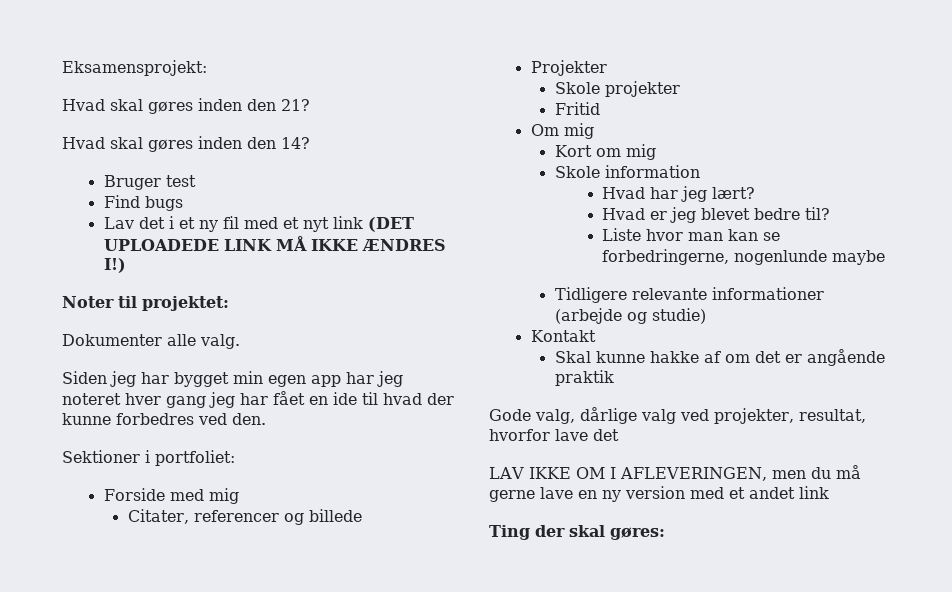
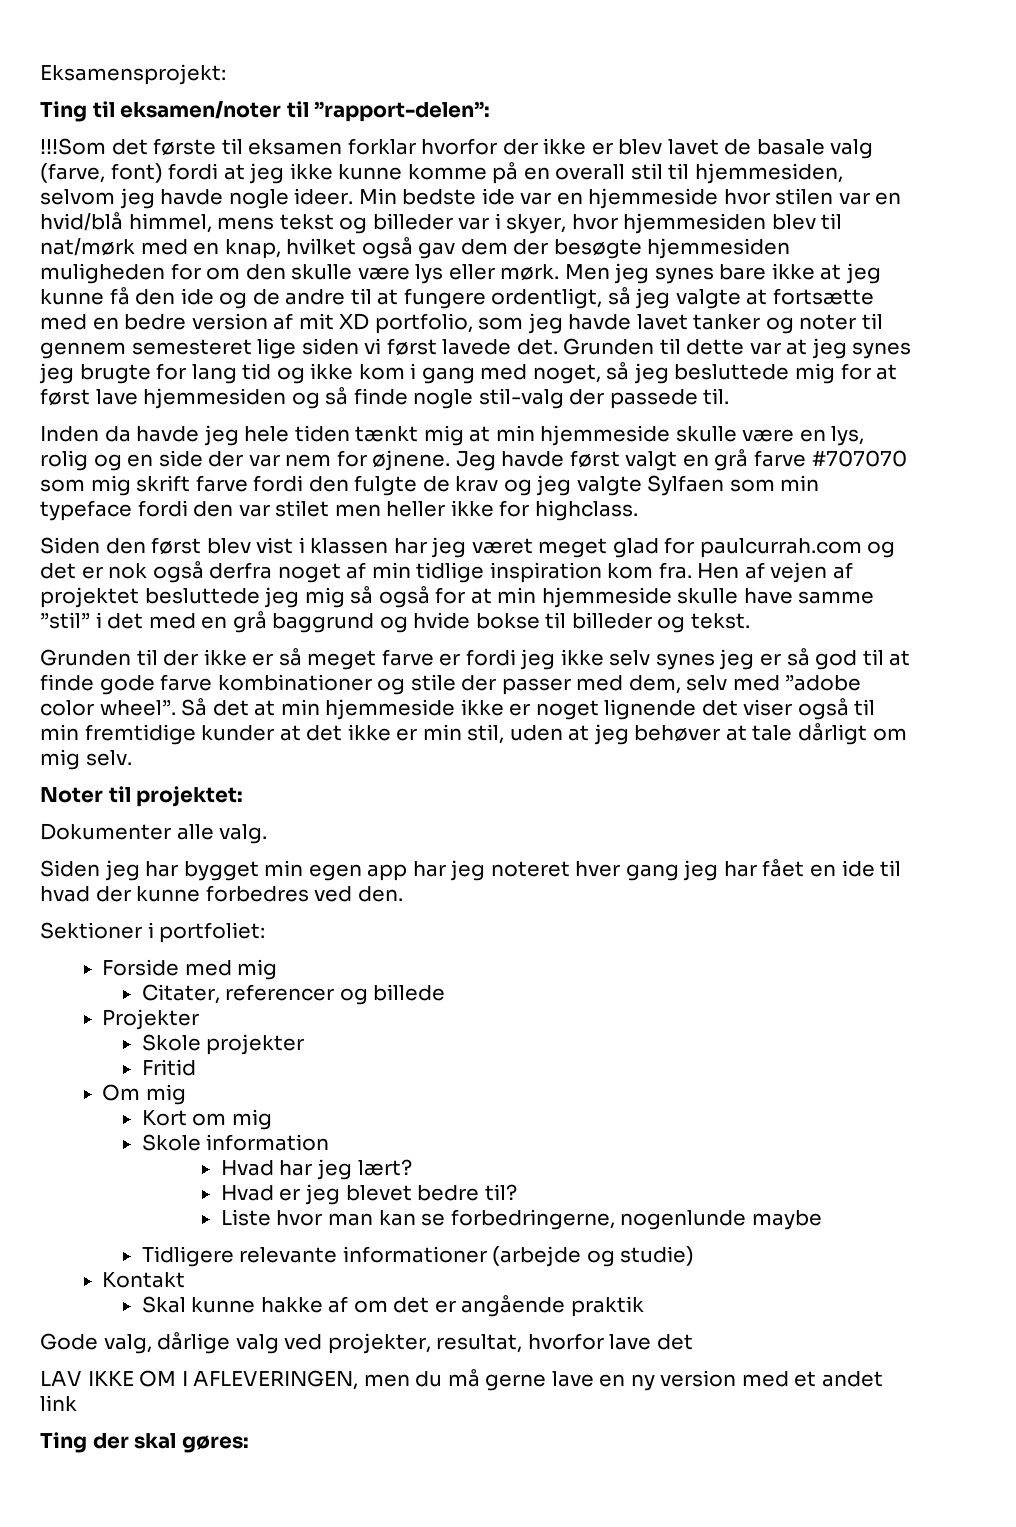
- Hvad skal gøres inden den 21?
- Hvad skal gøres inden den 14?
- Bruger test
- Find bugs
- Lav det i et ny fil med et nyt link (DET UPLOADEDE LINK MÅ IKKE ÆNDRES I!)
+ Ting til eksamen/noter til ”rapport-delen”:
+ !!!Som det første til eksamen forklar hvorfor der ikke er blev lavet de basale valg (farve, font) fordi at jeg ikke kunne komme på en overall stil til hjemmesiden, selvom jeg havde nogle ideer. Min bedste ide var en hjemmeside hvor stilen var en hvid/blå himmel, mens tekst og billeder var i skyer, hvor hjemmesiden blev til nat/mørk med en knap, hvilket også gav dem der besøgte hjemmesiden muligheden for om den skulle være lys eller mørk. Men jeg synes bare ikke at jeg kunne få den ide og de andre til at fungere ordentligt, så jeg valgte at fortsætte med en bedre version af mit XD portfolio, som jeg havde lavet tanker og noter til gennem semesteret lige siden vi først lavede det. Grunden til dette var at jeg synes jeg brugte for lang tid og ikke kom i gang med noget, så jeg besluttede mig for at først lave hjemmesiden og så finde nogle stil-valg der passede til.
+ Inden da havde jeg hele tiden tænkt mig at min hjemmeside skulle være en lys, rolig og en side der var nem for øjnene. Jeg havde først valgt en grå farve #707070 som mig skrift farve fordi den fulgte de krav og jeg valgte Sylfaen som min typeface fordi den var stilet men heller ikke for highclass.
+ Siden den først blev vist i klassen har jeg været meget glad for paulcurrah.com og det er nok også derfra noget af min tidlige inspiration kom fra. Hen af vejen af projektet besluttede jeg mig så også for at min hjemmeside skulle have samme ”stil” i det med en grå baggrund og hvide bokse til billeder og tekst.
+ Grunden til der ikke er så meget farve er fordi jeg ikke selv synes jeg er så god til at finde gode farve kombinationer og stile der passer med dem, selv med ”adobe color wheel”. Så det at min hjemmeside ikke er noget lignende det viser også til min fremtidige kunder at det ikke er min stil, uden at jeg behøver at tale dårligt om mig selv.

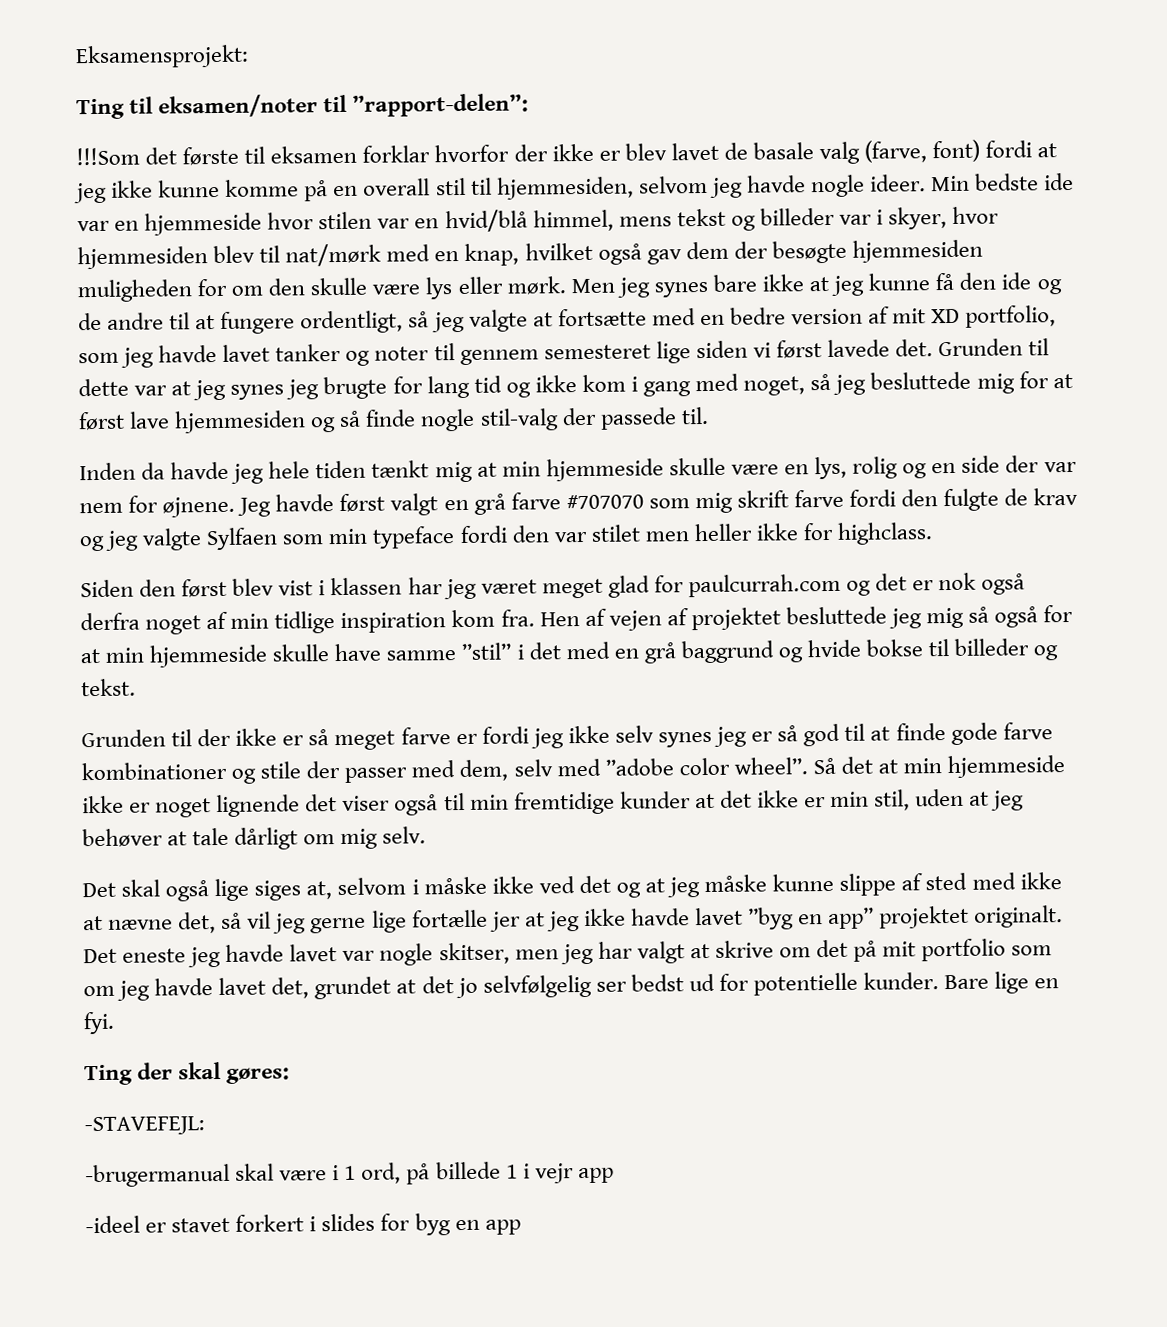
- Noter til projektet:
- Dokumenter alle valg.
- Siden jeg har bygget min egen app har jeg noteret hver gang jeg har fået en ide til hvad der kunne forbedres ved den.
- Sektioner i portfoliet:
- Forside med mig
- Citater, referencer og billede
- Projekter
- Skole projekter
- Fritid
- Om mig
- Kort om mig
- Skole information
- Hvad har jeg lært?
- Hvad er jeg blevet bedre til?
- Liste hvor man kan se forbedringerne, nogenlunde maybe
- Tidligere relevante informationer (arbejde og studie)
- Kontakt
- Skal kunne hakke af om det er angående praktik
- Gode valg, dårlige valg ved projekter, resultat, hvorfor lave det
- LAV IKKE OM I AFLEVERINGEN, men du må gerne lave en ny version med et andet link
+ Det skal også lige siges at, selvom i måske ikke ved det og at jeg måske kunne slippe af sted med ikke at nævne det, så vil jeg gerne lige fortælle jer at jeg ikke havde lavet ”byg en app” projektet originalt. Det eneste jeg havde lavet var nogle skitser, men jeg har valgt at skrive om det på mit portfolio som om jeg havde lavet det, grundet at det jo selvfølgelig ser bedst ud for potentielle kunder. Bare lige en fyi.
  Ting der skal gøres:
+ -STAVEFEJL:
+ -brugermanual skal være i 1 ord, på billede 1 i vejr app
+ -ideel er stavet forkert i slides for byg en app

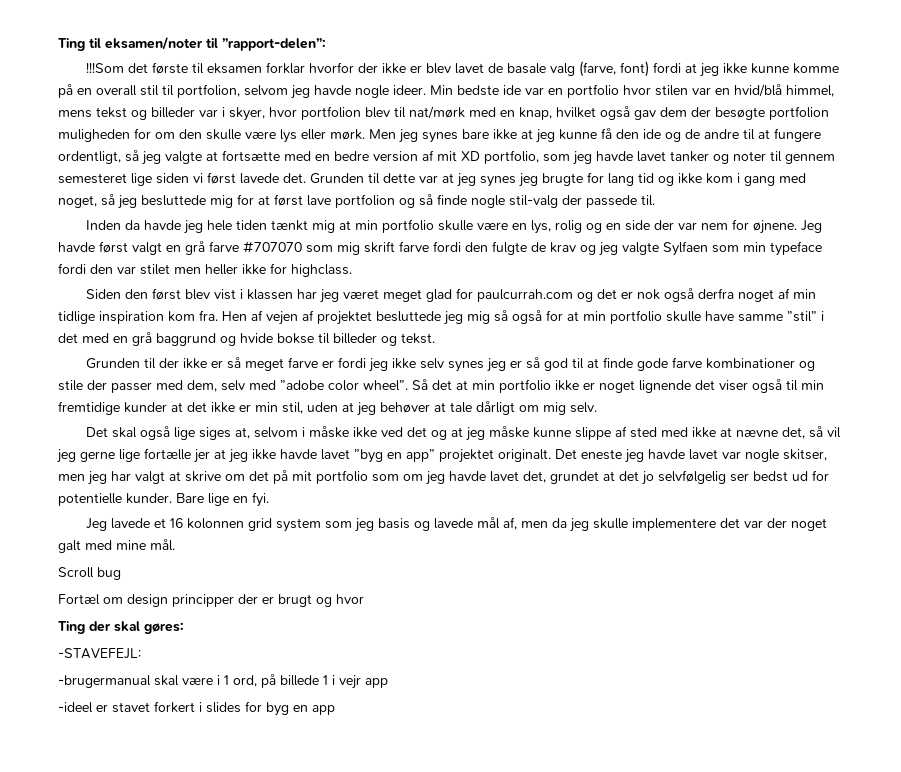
- Eksamensprojekt:
- !!!Som det første til eksamen forklar hvorfor der ikke er blev lavet de basale valg (farve, font) fordi at jeg ikke kunne komme på en overall stil til hjemmesiden, selvom jeg havde nogle ideer.
+ !!!Som det første til eksamen forklar hvorfor der ikke er blev lavet de basale valg (farve, font) fordi at jeg ikke kunne komme på en overall stil til portfolion, selvom jeg havde nogle ideer.
- Min bedste ide var en hjemmeside hvor stilen var en hvid/blå himmel, mens tekst og billeder var i skyer, hvor hjemmesiden blev til nat/mørk med en knap, hvilket også gav dem der besøgte hjemmesiden muligheden for om den skulle være lys eller mørk.
+ Min bedste ide var en portfolio hvor stilen var en hvid/blå himmel, mens tekst og billeder var i skyer, hvor portfolion blev til nat/mørk med en knap, hvilket også gav dem der besøgte portfolion muligheden for om den skulle være lys eller mørk.
- Grunden til dette var at jeg synes jeg brugte for lang tid og ikke kom i gang med noget, så jeg besluttede mig for at først lave hjemmesiden og så finde nogle stil-valg der passede til.
+ Grunden til dette var at jeg synes jeg brugte for lang tid og ikke kom i gang med noget, så jeg besluttede mig for at først lave portfolion og så finde nogle stil-valg der passede til.
- Inden da havde jeg hele tiden tænkt mig at min hjemmeside skulle være en lys, rolig og en side der var nem for øjnene.
+ Inden da havde jeg hele tiden tænkt mig at min portfolio skulle være en lys, rolig og en side der var nem for øjnene.
- Hen af vejen af projektet besluttede jeg mig så også for at min hjemmeside skulle have samme ”stil” i det med en grå baggrund og hvide bokse til billeder og tekst.
+ Hen af vejen af projektet besluttede jeg mig så også for at min portfolio skulle have samme ”stil” i det med en grå baggrund og hvide bokse til billeder og tekst.
- Så det at min hjemmeside ikke er noget lignende det viser også til min fremtidige kunder at det ikke er min stil, uden at jeg behøver at tale dårligt om mig selv.
+ Så det at min portfolio ikke er noget lignende det viser også til min fremtidige kunder at det ikke er min stil, uden at jeg behøver at tale dårligt om mig selv.
+ Jeg lavede et 16 kolonnen grid system som jeg basis og lavede mål af, men da jeg skulle implementere det var der noget galt med mine mål.
+ Scroll bug
+ Fortæl om design principper der er brugt og hvor

